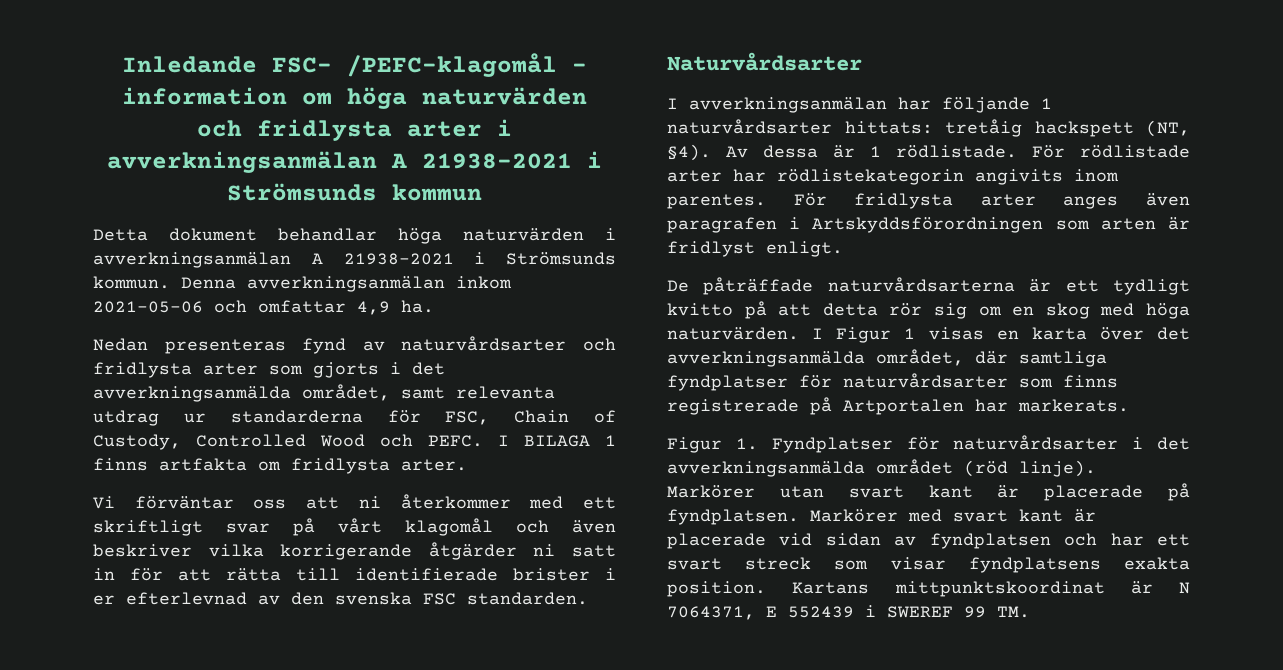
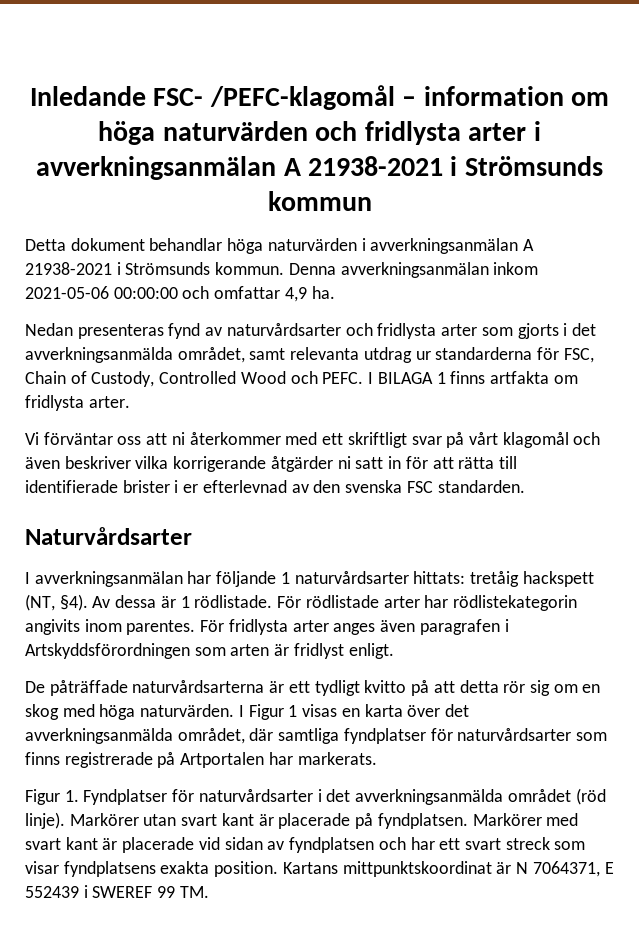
- Denna avverkningsanmälan inkom 2021-05-06 och omfattar 4,9 ha.
+ Denna avverkningsanmälan inkom 2021-05-06 00:00:00 och omfattar 4,9 ha.

